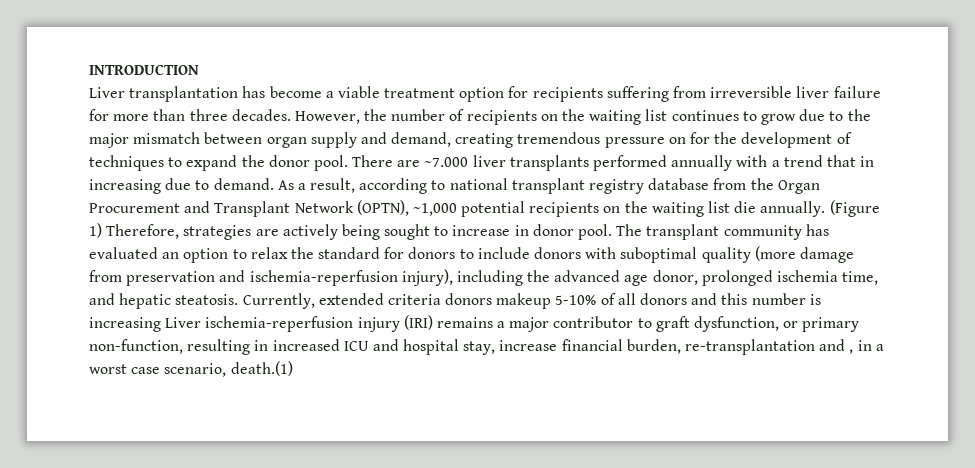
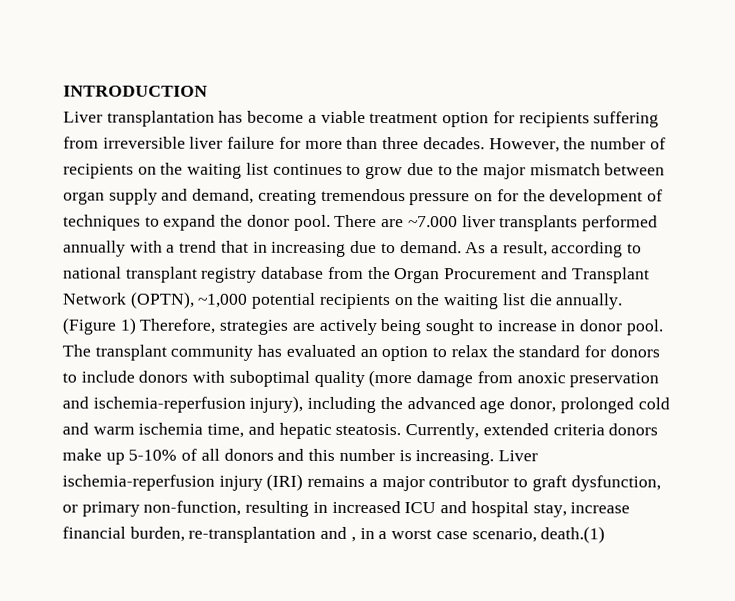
- The transplant community has evaluated an option to relax the standard for donors to include donors with suboptimal quality (more damage from preservation and ischemia-reperfusion injury), including the advanced age donor, prolonged ischemia time, and hepatic steatosis.
+ The transplant community has evaluated an option to relax the standard for donors to include donors with suboptimal quality (more damage from anoxic preservation and ischemia-reperfusion injury), including the advanced age donor, prolonged cold and warm ischemia time, and hepatic steatosis.
- Currently, extended criteria donors makeup 5-10% of all donors and this number is increasing Liver ischemia-reperfusion injury (IRI) remains a major contributor to graft dysfunction, or primary non-function, resulting in increased ICU and hospital stay, increase financial burden, re-transplantation and , in a worst case scenario, death.(1)
+ Currently, extended criteria donors make up 5-10% of all donors and this number is increasing. Liver ischemia-reperfusion injury (IRI) remains a major contributor to graft dysfunction, or primary non-function, resulting in increased ICU and hospital stay, increase financial burden, re-transplantation and , in a worst case scenario, death.(1)

